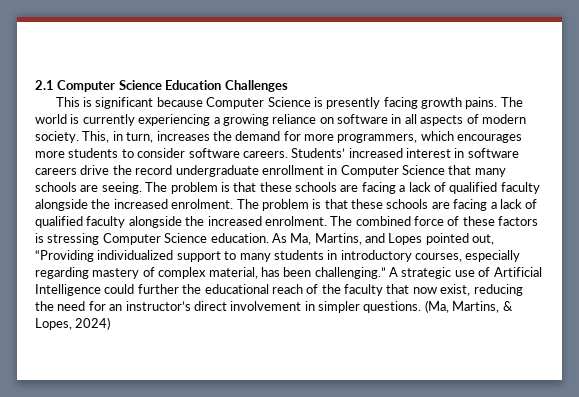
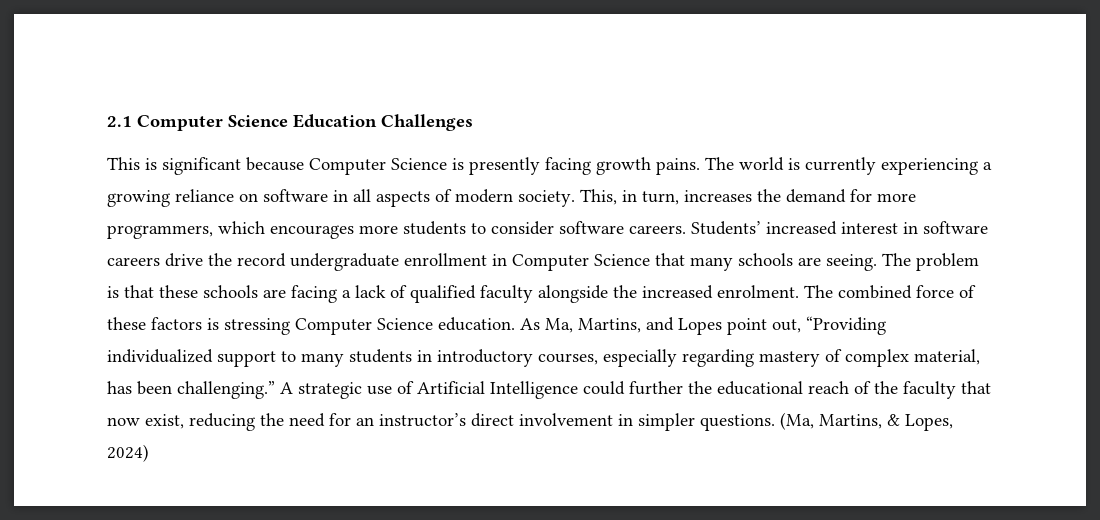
- The problem is that these schools are facing a lack of qualified faculty alongside the increased enrolment. The combined force of these factors is stressing Computer Science education.
+ The combined force of these factors is stressing Computer Science education.
- As Ma, Martins, and Lopes pointed out, “Providing individualized support to many students in introductory courses, especially regarding mastery of complex material, has been challenging.”
+ As Ma, Martins, and Lopes point out, “Providing individualized support to many students in introductory courses, especially regarding mastery of complex material, has been challenging.”

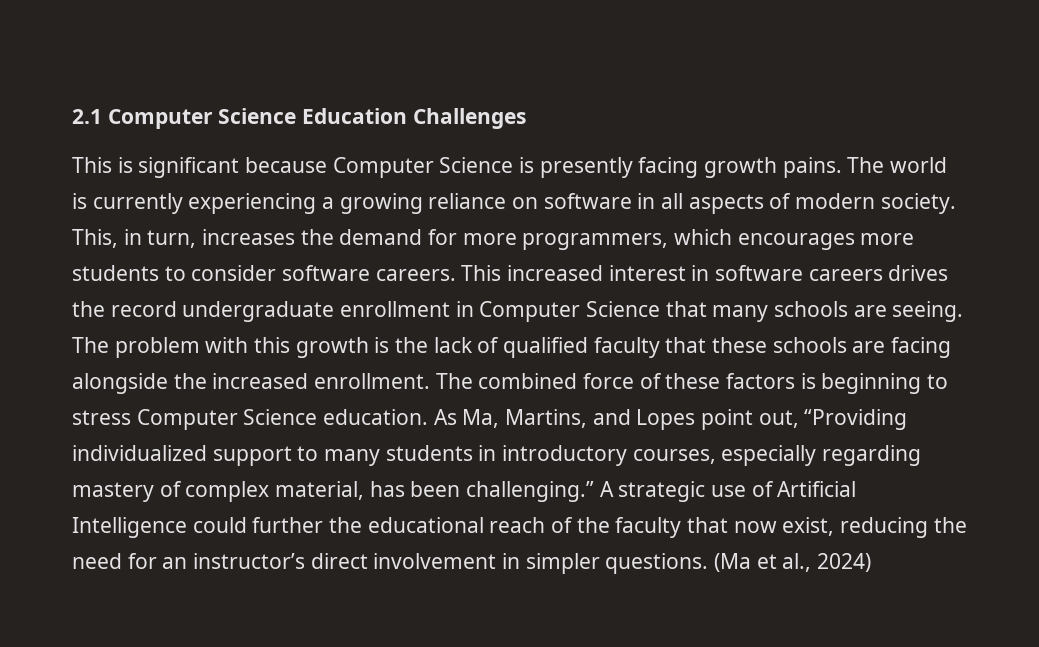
- Students’ increased interest in software careers drive the record undergraduate enrollment in Computer Science that many schools are seeing.
+ This increased interest in software careers drives the record undergraduate enrollment in Computer Science that many schools are seeing.
- The problem is that these schools are facing a lack of qualified faculty alongside the increased enrolment.
+ The problem with this growth is the lack of qualified faculty that these schools are facing alongside the increased enrollment.
- The combined force of these factors is stressing Computer Science education.
+ The combined force of these factors is beginning to stress Computer Science education.
- (Ma, Martins, & Lopes, 2024)
+ (Ma et al., 2024)

